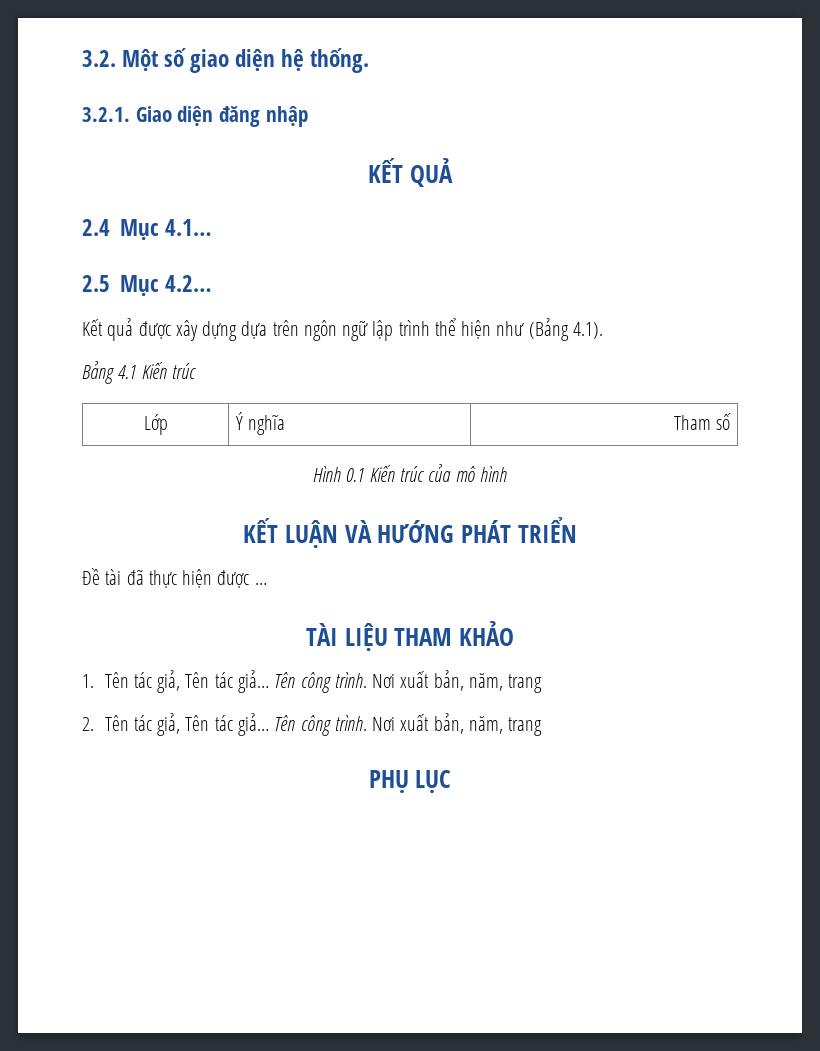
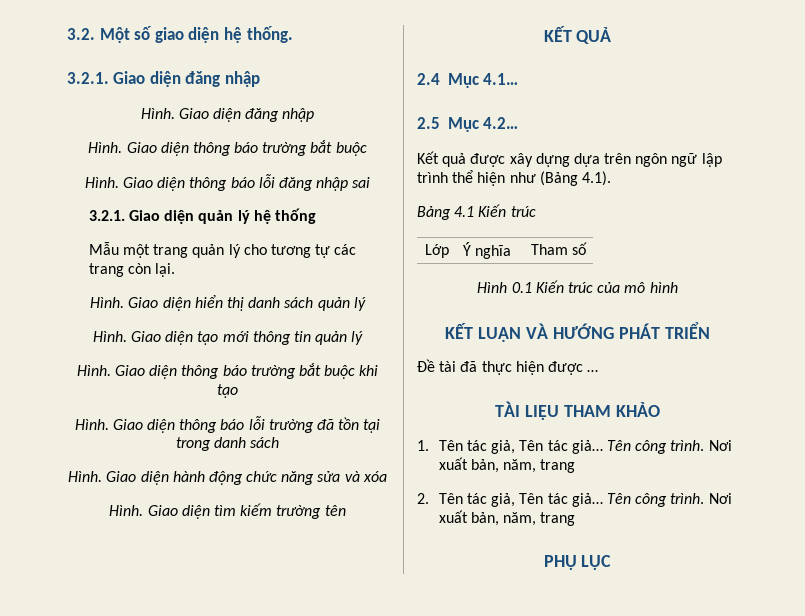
+ Hình. Giao diện đăng nhập
+ Hình. Giao diện thông báo trường bắt buộc
+ Hình. Giao diện thông báo lỗi đăng nhập sai
+ 3.2.1. Giao diện quản lý hệ thống
+ Mẫu một trang quản lý cho tương tự các trang còn lại.
+ Hình. Giao diện hiển thị danh sách quản lý
+ Hình. Giao diện tạo mới thông tin quản lý
+ Hình. Giao diện thông báo trường bắt buộc khi tạo
+ Hình. Giao diện thông báo lỗi trường đã tồn tại trong danh sách
+ Hình. Giao diện hành động chức năng sửa và xóa
+ Hình. Giao diện tìm kiếm trường tên

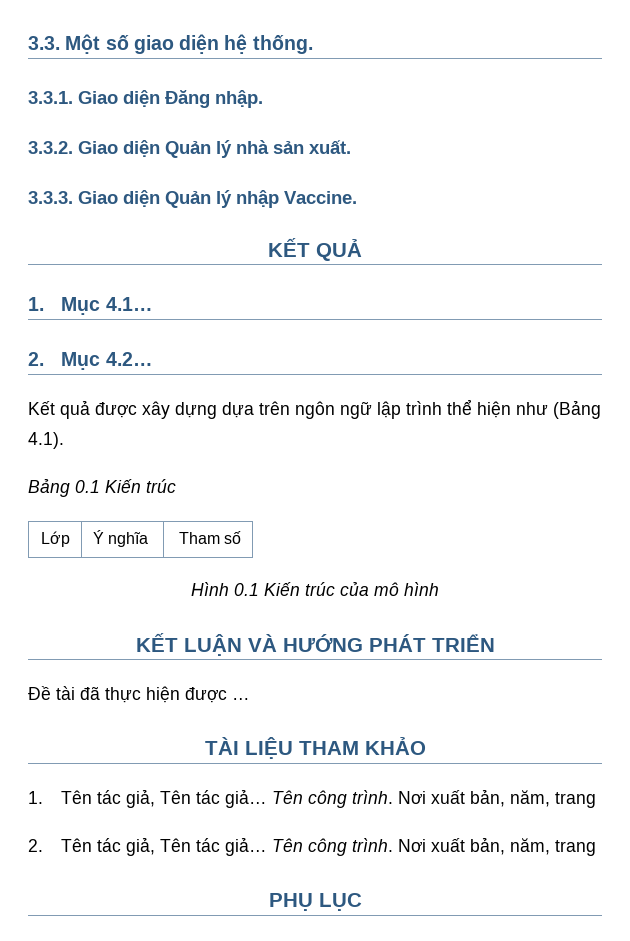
- 3.2. Một số giao diện hệ thống.
+ 3.3. Một số giao diện hệ thống.
- 3.2.1. Giao diện đăng nhập
- Hình. Giao diện đăng nhập
- Hình. Giao diện thông báo trường bắt buộc
- Hình. Giao diện thông báo lỗi đăng nhập sai
- 3.2.1. Giao diện quản lý hệ thống
- Mẫu một trang quản lý cho tương tự các trang còn lại.
- Hình. Giao diện hiển thị danh sách quản lý
- Hình. Giao diện tạo mới thông tin quản lý
- Hình. Giao diện thông báo trường bắt buộc khi tạo
- Hình. Giao diện thông báo lỗi trường đã tồn tại trong danh sách
- Hình. Giao diện hành động chức năng sửa và xóa
- Hình. Giao diện tìm kiếm trường tên
+ 3.3.1. Giao diện Đăng nhập.
+ 3.3.2. Giao diện Quản lý nhà sản xuất.
+ 3.3.3. Giao diện Quản lý nhập Vaccine.
- 2.4 Mục 4.1…
+ 1. Mục 4.1…
- 2.5 Mục 4.2…
+ 2. Mục 4.2…
- Bảng 4.1 Kiến trúc
+ Bảng 0.1 Kiến trúc

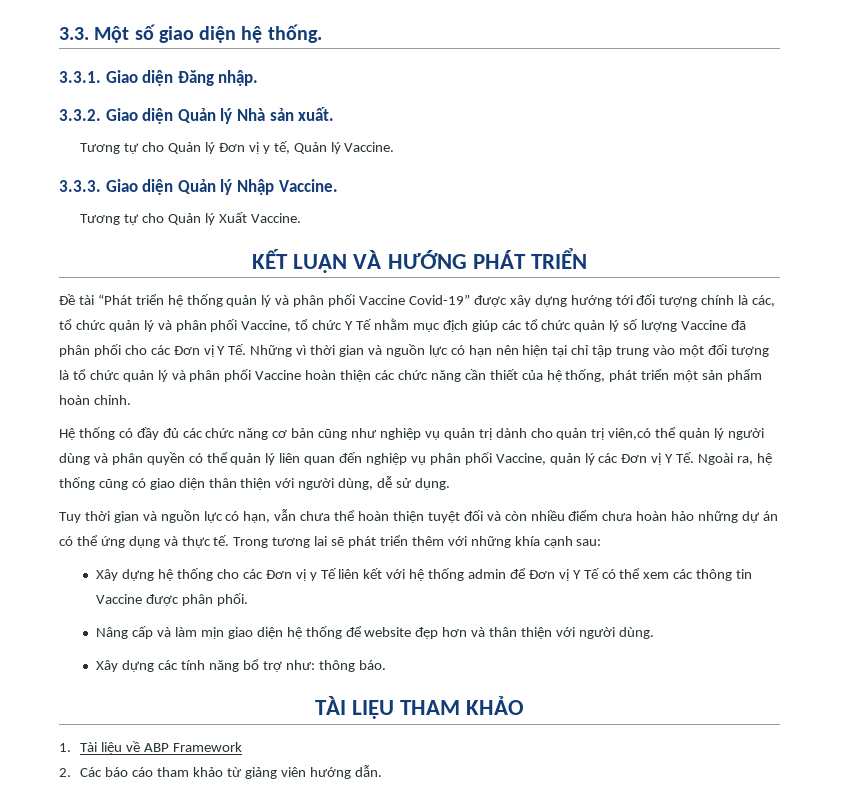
- 3.3.2. Giao diện Quản lý nhà sản xuất.
+ 3.3.2. Giao diện Quản lý Nhà sản xuất.
+ Tương tự cho Quản lý Đơn vị y tế, Quản lý Vaccine.
- 3.3.3. Giao diện Quản lý nhập Vaccine.
- KẾT QUẢ
- 1. Mục 4.1…
- 2. Mục 4.2…
- Kết quả được xây dựng dựa trên ngôn ngữ lập trình thể hiện như (Bảng 4.1).
- Bảng 0.1 Kiến trúc
- Lớp | Ý nghĩa | Tham số
- Hình 0.1 Kiến trúc của mô hình
+ 3.3.3. Giao diện Quản lý Nhập Vaccine.
+ Tương tự cho Quản lý Xuất Vaccine.
- Đề tài đã thực hiện được …
+ Đề tài “Phát triển hệ thống quản lý và phân phối Vaccine Covid-19” được xây dựng hướng tới đối tượng chính là các, tổ chức quản lý và phân phối Vaccine, tổ chức Y Tế nhằm mục địch giúp các tổ chức quản lý số lượng Vaccine đã phân phối cho các Đơn vị Y Tế. Những vì thời gian và nguồn lực có hạn nên hiện tại chỉ tập trung vào một đối tượng là tổ chức quản lý và phân phối Vaccine hoàn thiện các chức năng cần thiết của hệ thống, phát triển một sản phẩm hoàn chỉnh.
+ Hệ thống có đầy đủ các chức năng cơ bản cũng như nghiệp vụ quản trị dành cho quản trị viên,có thể quản lý người dùng và phân quyền có thể quản lý liên quan đến nghiệp vụ phân phối Vaccine, quản lý các Đơn vị Y Tế. Ngoài ra, hệ thống cũng có giao diện thân thiện với người dùng, dễ sử dụng.
+ Tuy thời gian và nguồn lực có hạn, vẫn chưa thể hoàn thiện tuyệt đối và còn nhiều điểm chưa hoàn hảo những dự án có thể ứng dụng và thực tế. Trong tương lai sẽ phát triển thêm với những khía cạnh sau:
+ Xây dựng hệ thống cho các Đơn vị y Tế liên kết với hệ thống admin để Đơn vị Y Tế có thể xem các thông tin Vaccine được phân phối.
+ Nâng cấp và làm mịn giao diện hệ thống để website đẹp hơn và thân thiện với người dùng.
+ Xây dựng các tính năng bổ trợ như: thông báo.
- 1. Tên tác giả, Tên tác giả… Tên công trình. Nơi xuất bản, năm, trang
- 2. Tên tác giả, Tên tác giả… Tên công trình. Nơi xuất bản, năm, trang
- PHỤ LỤC
+ 1. Tài liệu về ABP Framework
+ 2. Các báo cáo tham khảo từ giảng viên hướng dẫn.

